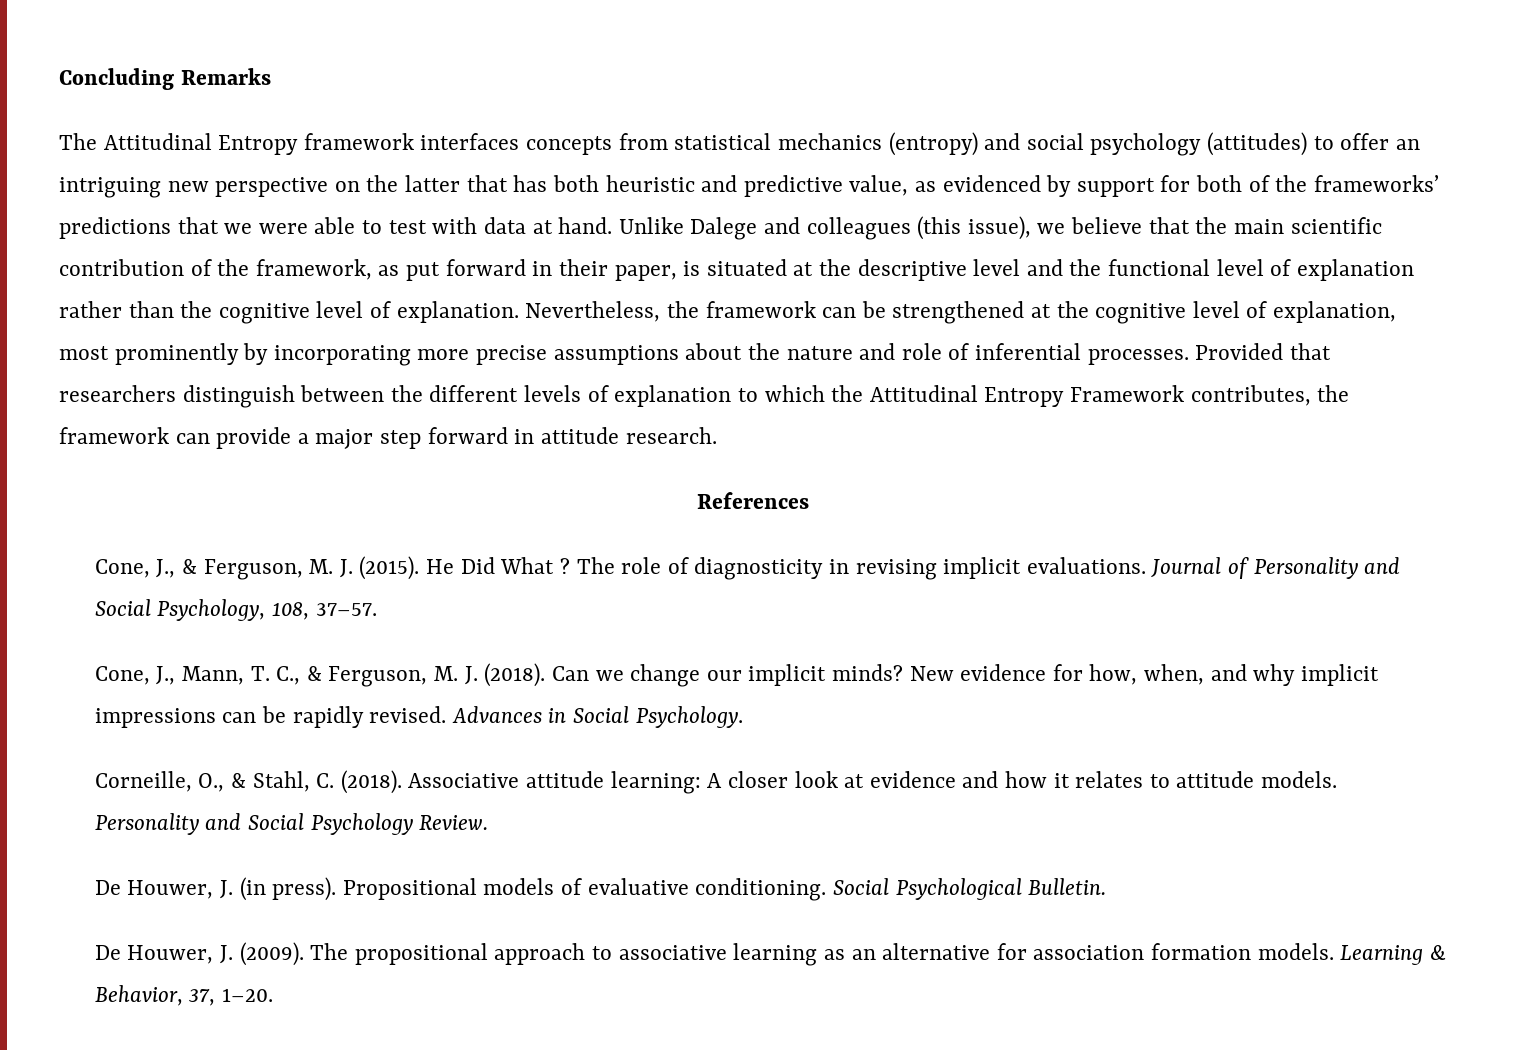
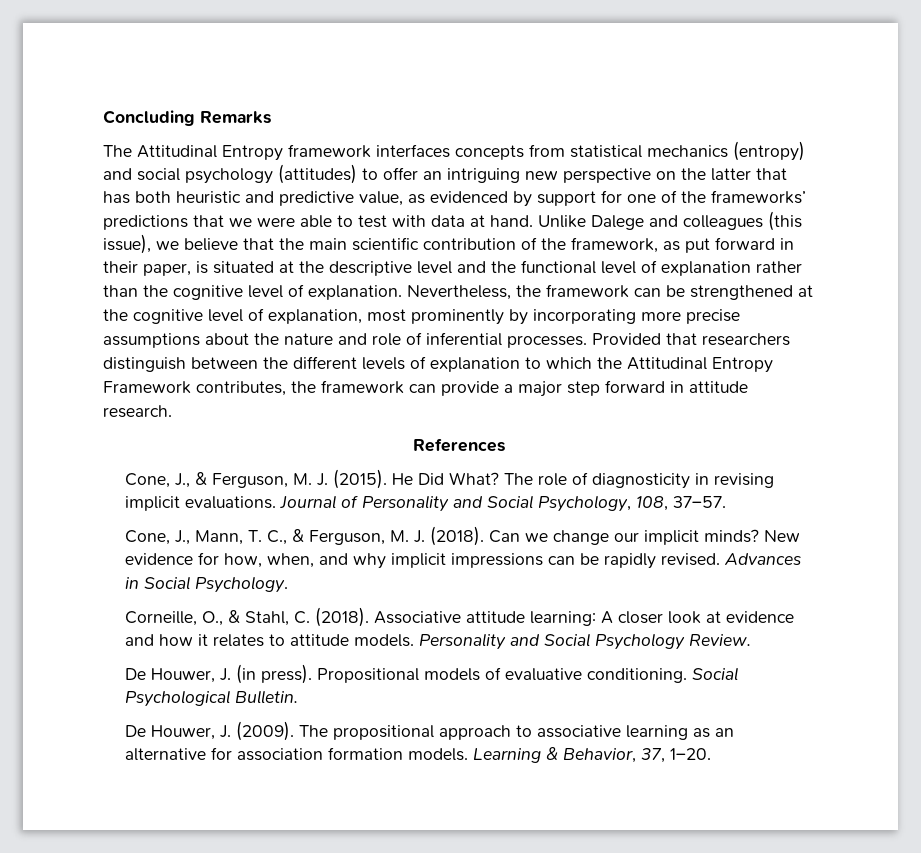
- The Attitudinal Entropy framework interfaces concepts from statistical mechanics (entropy) and social psychology (attitudes) to offer an intriguing new perspective on the latter that has both heuristic and predictive value, as evidenced by support for both of the frameworks’ predictions that we were able to test with data at hand.
+ The Attitudinal Entropy framework interfaces concepts from statistical mechanics (entropy) and social psychology (attitudes) to offer an intriguing new perspective on the latter that has both heuristic and predictive value, as evidenced by support for one of the frameworks’ predictions that we were able to test with data at hand.
- He Did What ?
+ He Did What?

